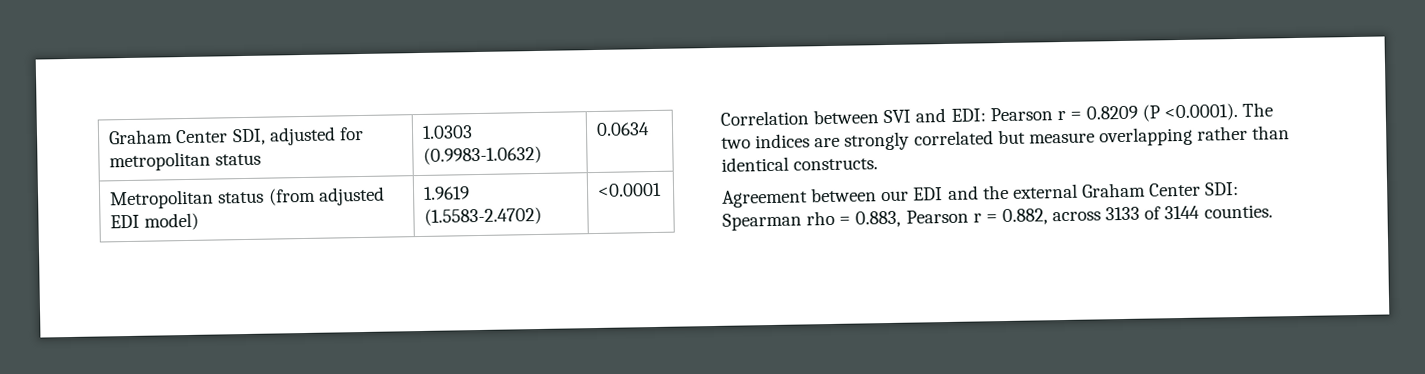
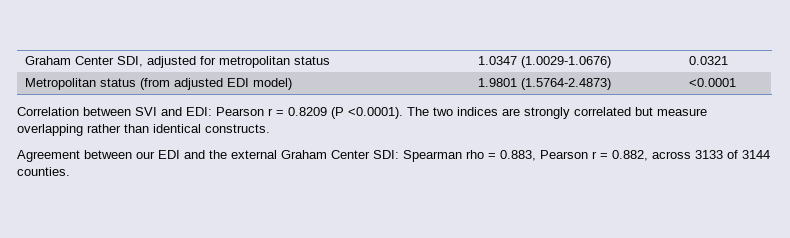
- Graham Center SDI, adjusted for metropolitan status | 1.0303 (0.9983-1.0632) | 0.0634
+ Graham Center SDI, adjusted for metropolitan status | 1.0347 (1.0029-1.0676) | 0.0321
- Metropolitan status (from adjusted EDI model) | 1.9619 (1.5583-2.4702) | <0.0001
+ Metropolitan status (from adjusted EDI model) | 1.9801 (1.5764-2.4873) | <0.0001

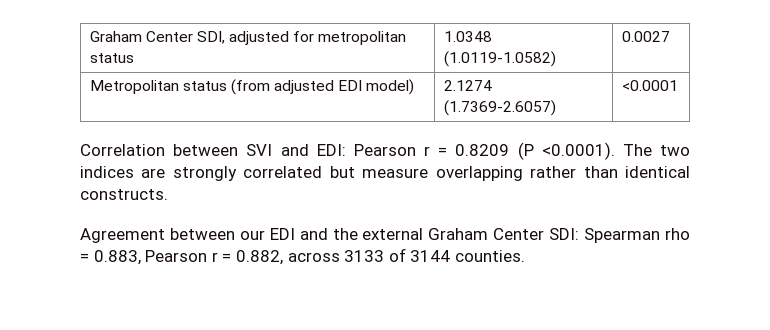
- Graham Center SDI, adjusted for metropolitan status | 1.0347 (1.0029-1.0676) | 0.0321
+ Graham Center SDI, adjusted for metropolitan status | 1.0348 (1.0119-1.0582) | 0.0027
- Metropolitan status (from adjusted EDI model) | 1.9801 (1.5764-2.4873) | <0.0001
+ Metropolitan status (from adjusted EDI model) | 2.1274 (1.7369-2.6057) | <0.0001

